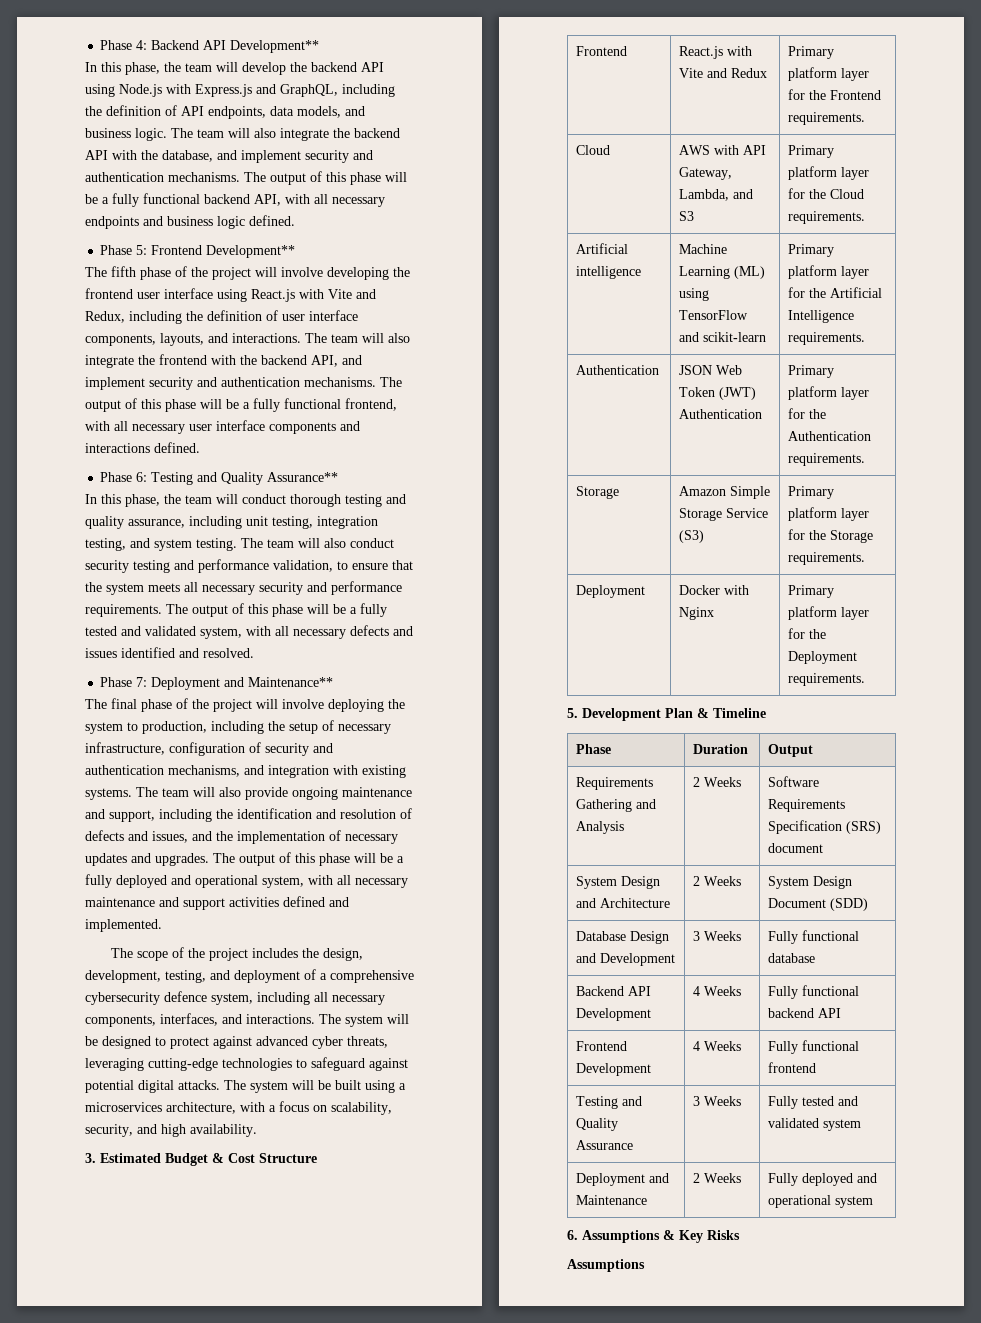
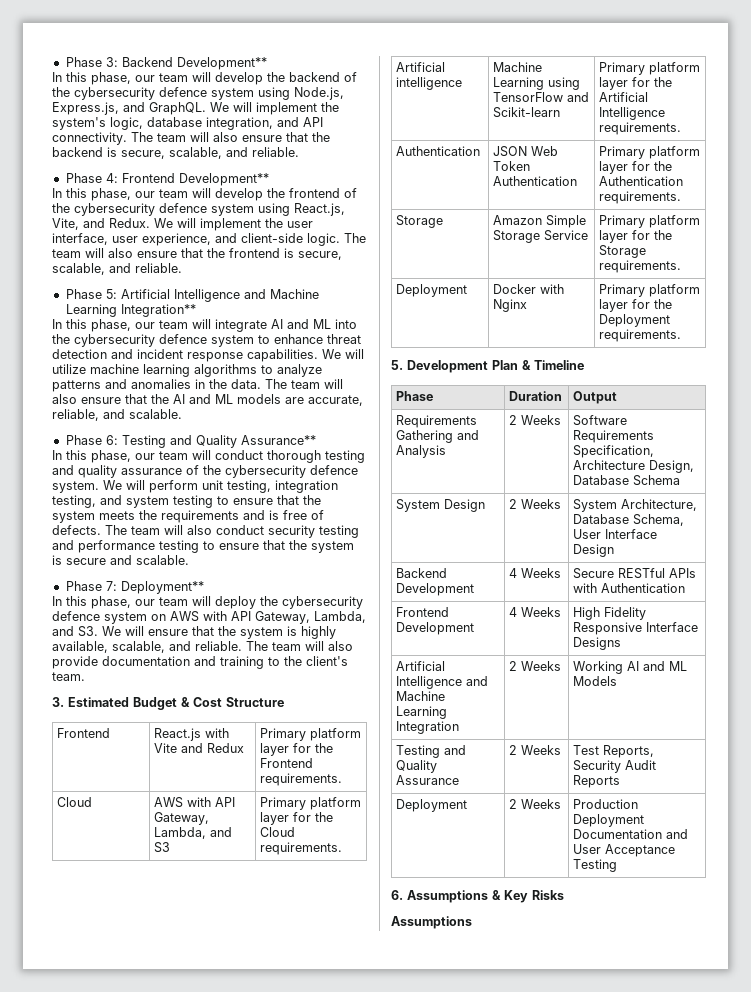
- Phase 4: Backend API Development**
- In this phase, the team will develop the backend API using Node.js with Express.js and GraphQL, including the definition of API endpoints, data models, and business logic.
+ Phase 3: Backend Development**
+ In this phase, our team will develop the backend of the cybersecurity defence system using Node.js, Express.js, and GraphQL. We will implement the system's logic, database integration, and API connectivity. The team will also ensure that the backend is secure, scalable, and reliable.
+ Phase 4: Frontend Development**
+ In this phase, our team will develop the frontend of the cybersecurity defence system using React.js, Vite, and Redux. We will implement the user interface, user experience, and client-side logic.
- The team will also integrate the backend API with the database, and implement security and authentication mechanisms. The output of this phase will be a fully functional backend API, with all necessary endpoints and business logic defined.
- Phase 5: Frontend Development**
- The fifth phase of the project will involve developing the frontend user interface using React.js with Vite and Redux, including the definition of user interface components, layouts, and interactions. The team will also integrate the frontend with the backend API, and implement security and authentication mechanisms. The output of this phase will be a fully functional frontend, with all necessary user interface components and interactions defined.
+ The team will also ensure that the frontend is secure, scalable, and reliable.
+ Phase 5: Artificial Intelligence and Machine Learning Integration**
+ In this phase, our team will integrate AI and ML into the cybersecurity defence system to enhance threat detection and incident response capabilities. We will utilize machine learning algorithms to analyze patterns and anomalies in the data. The team will also ensure that the AI and ML models are accurate, reliable, and scalable.
- In this phase, the team will conduct thorough testing and quality assurance, including unit testing, integration testing, and system testing.
+ In this phase, our team will conduct thorough testing and quality assurance of the cybersecurity defence system. We will perform unit testing, integration testing, and system testing to ensure that the system meets the requirements and is free of defects.
- The team will also conduct security testing and performance validation, to ensure that the system meets all necessary security and performance requirements. The output of this phase will be a fully tested and validated system, with all necessary defects and issues identified and resolved.
- Phase 7: Deployment and Maintenance**
- The final phase of the project will involve deploying the system to production, including the setup of necessary infrastructure, configuration of security and authentication mechanisms, and integration with existing systems.
+ The team will also conduct security testing and performance testing to ensure that the system is secure and scalable.
+ Phase 7: Deployment**
+ In this phase, our team will deploy the cybersecurity defence system on AWS with API Gateway, Lambda, and S3. We will ensure that the system is highly available, scalable, and reliable.
- The team will also provide ongoing maintenance and support, including the identification and resolution of defects and issues, and the implementation of necessary updates and upgrades. The output of this phase will be a fully deployed and operational system, with all necessary maintenance and support activities defined and implemented.
- The scope of the project includes the design, development, testing, and deployment of a comprehensive cybersecurity defence system, including all necessary components, interfaces, and interactions. The system will be designed to protect against advanced cyber threats, leveraging cutting-edge technologies to safeguard against potential digital attacks. The system will be built using a microservices architecture, with a focus on scalability, security, and high availability.
+ The team will also provide documentation and training to the client's team.
- Artificial intelligence | Machine Learning (ML) using TensorFlow and scikit-learn | Primary platform layer for the Artificial Intelligence requirements.
+ Artificial intelligence | Machine Learning using TensorFlow and Scikit-learn | Primary platform layer for the Artificial Intelligence requirements.
- Authentication | JSON Web Token (JWT) Authentication | Primary platform layer for the Authentication requirements.
+ Authentication | JSON Web Token Authentication | Primary platform layer for the Authentication requirements.
- Storage | Amazon Simple Storage Service (S3) | Primary platform layer for the Storage requirements.
+ Storage | Amazon Simple Storage Service | Primary platform layer for the Storage requirements.
- Requirements Gathering and Analysis | 2 Weeks | Software Requirements Specification (SRS) document
- System Design and Architecture | 2 Weeks | System Design Document (SDD)
- Database Design and Development | 3 Weeks | Fully functional database
- Backend API Development | 4 Weeks | Fully functional backend API
+ Requirements Gathering and Analysis | 2 Weeks | Software Requirements Specification, Architecture Design, Database Schema
+ System Design | 2 Weeks | System Architecture, Database Schema, User Interface Design
+ Backend Development | 4 Weeks | Secure RESTful APIs with Authentication
- Frontend Development | 4 Weeks | Fully functional frontend
+ Frontend Development | 4 Weeks | High Fidelity Responsive Interface Designs
+ Artificial Intelligence and Machine Learning Integration | 2 Weeks | Working AI and ML Models
- Testing and Quality Assurance | 3 Weeks | Fully tested and validated system
- Deployment and Maintenance | 2 Weeks | Fully deployed and operational system
+ Testing and Quality Assurance | 2 Weeks | Test Reports, Security Audit Reports
+ Deployment | 2 Weeks | Production Deployment Documentation and User Acceptance Testing

